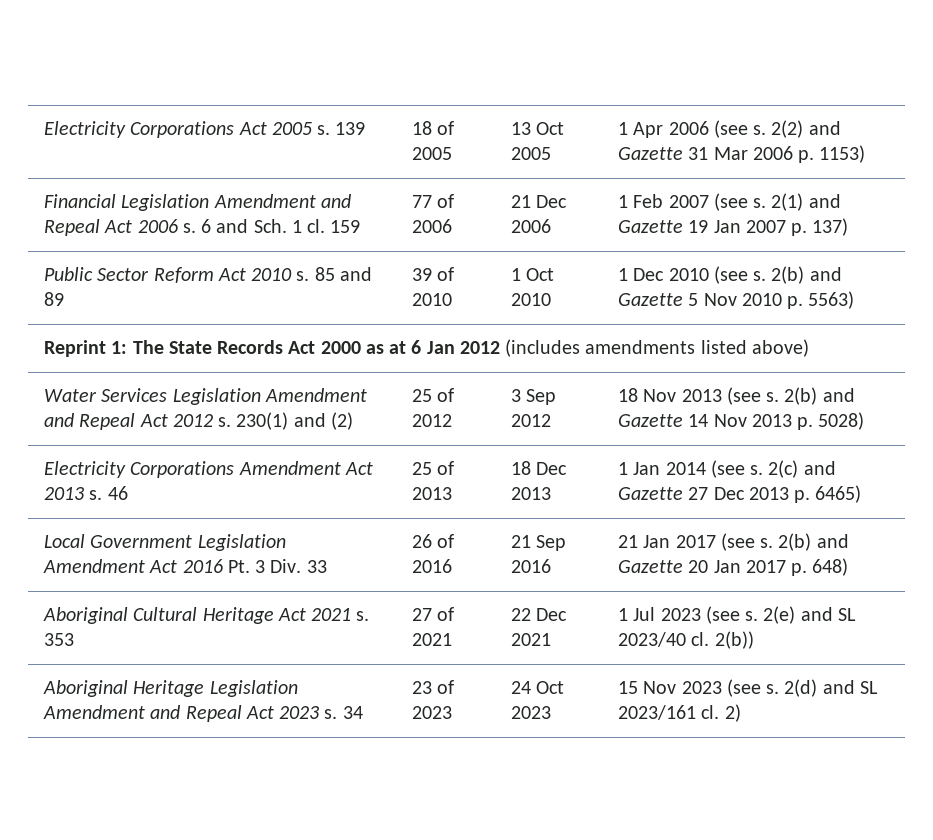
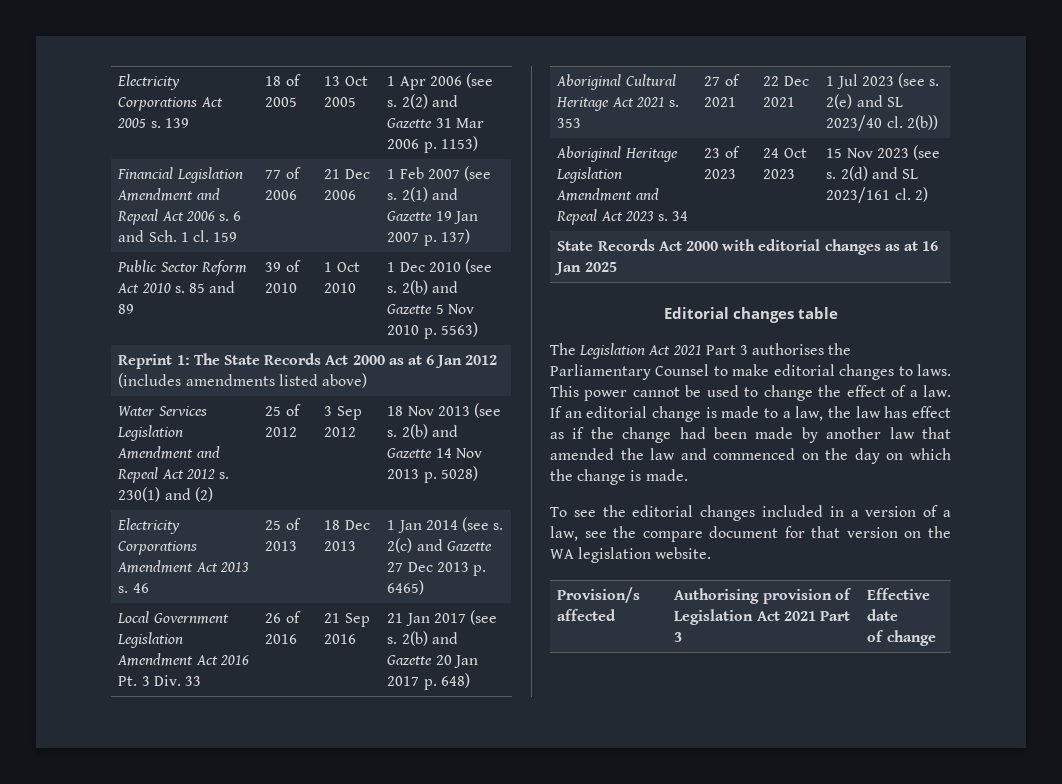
+ State Records Act 2000 with editorial changes as at 16 Jan 2025
+ Editorial changes table
+ The Legislation Act 2021 Part 3 authorises the Parliamentary Counsel to make editorial changes to laws. This power cannot be used to change the effect of a law. If an editorial change is made to a law, the law has effect as if the change had been made by another law that amended the law and commenced on the day on which the change is made.
+ To see the editorial changes included in a version of a law, see the compare document for that version on the WA legislation website.
+ Provision/s affected | Authorising provision of Legislation Act 2021 Part 3 | Effective date
+ of change

